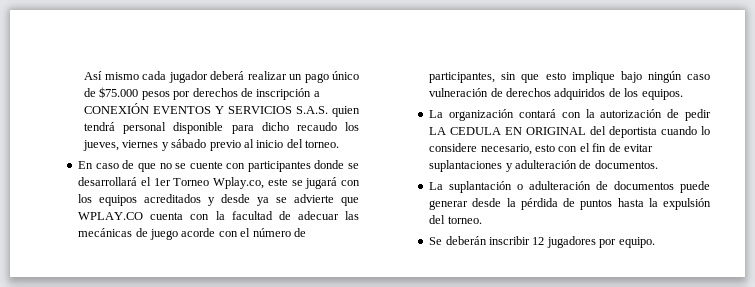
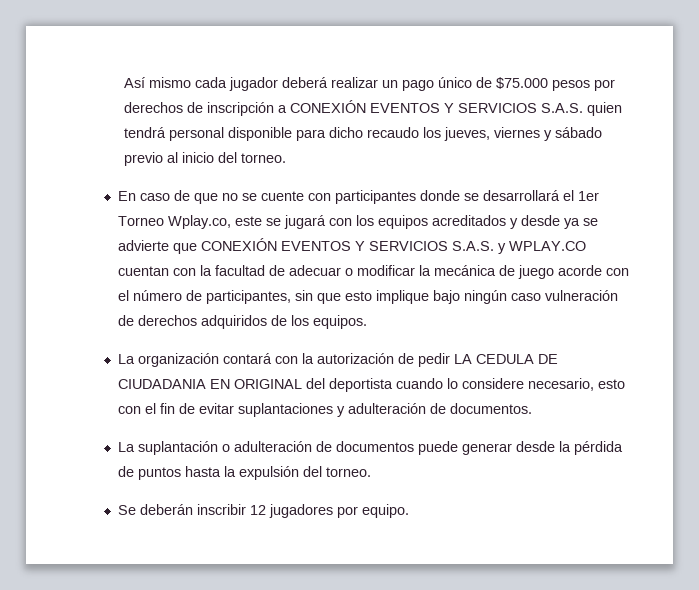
- En caso de que no se cuente con participantes donde se desarrollará el 1er Torneo Wplay.co, este se jugará con los equipos acreditados y desde ya se advierte que WPLAY.CO cuenta con la facultad de adecuar las mecánicas de juego acorde con el número de participantes, sin que esto implique bajo ningún caso vulneración de derechos adquiridos de los equipos.
+ En caso de que no se cuente con participantes donde se desarrollará el 1er Torneo Wplay.co, este se jugará con los equipos acreditados y desde ya se advierte que CONEXIÓN EVENTOS Y SERVICIOS S.A.S. y WPLAY.CO cuentan con la facultad de adecuar o modificar la mecánica de juego acorde con el número de participantes, sin que esto implique bajo ningún caso vulneración de derechos adquiridos de los equipos.
- La organización contará con la autorización de pedir LA CEDULA EN ORIGINAL del deportista cuando lo considere necesario, esto con el fin de evitar suplantaciones y adulteración de documentos.
+ La organización contará con la autorización de pedir LA CEDULA DE CIUDADANIA EN ORIGINAL del deportista cuando lo considere necesario, esto con el fin de evitar suplantaciones y adulteración de documentos.

